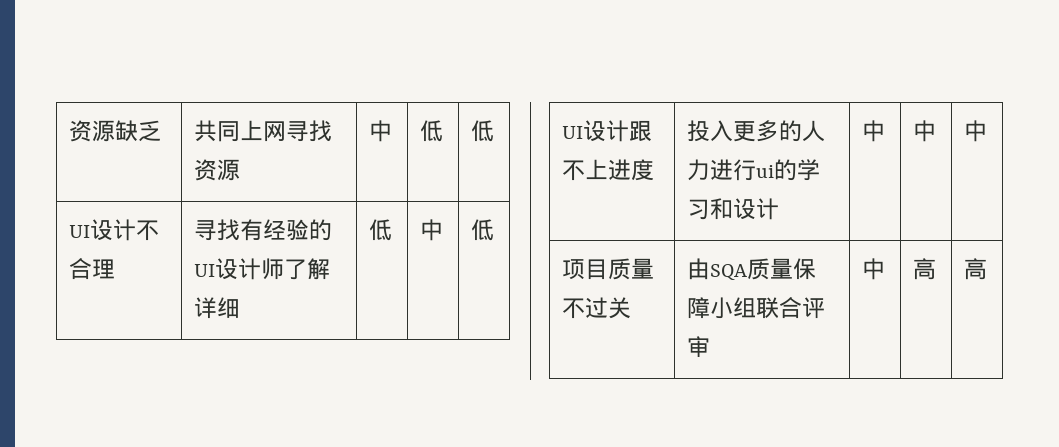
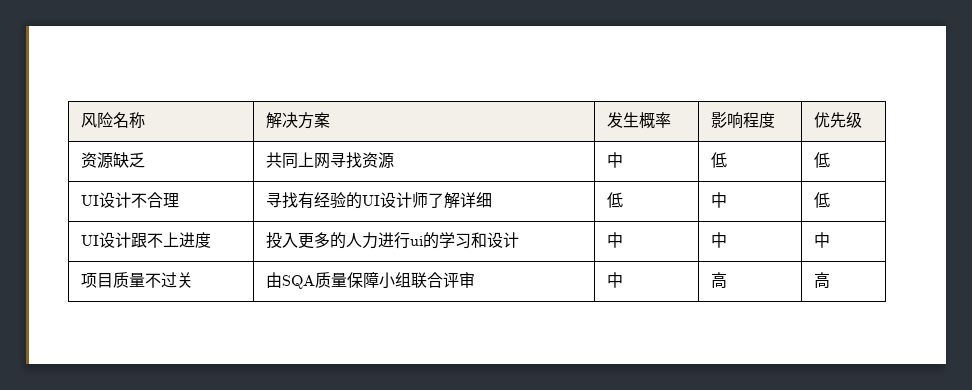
+ 风险名称 | 解决方案 | 发生概率 | 影响程度 | 优先级

